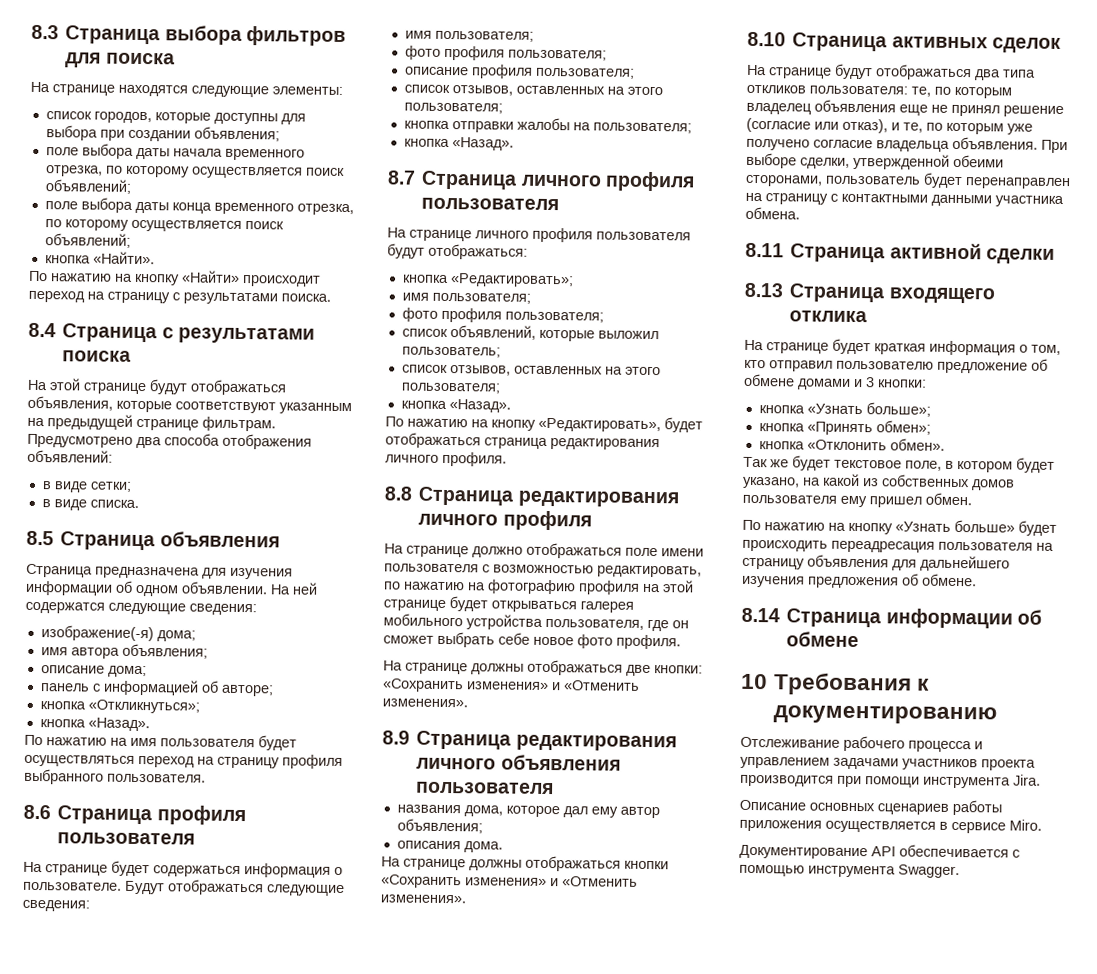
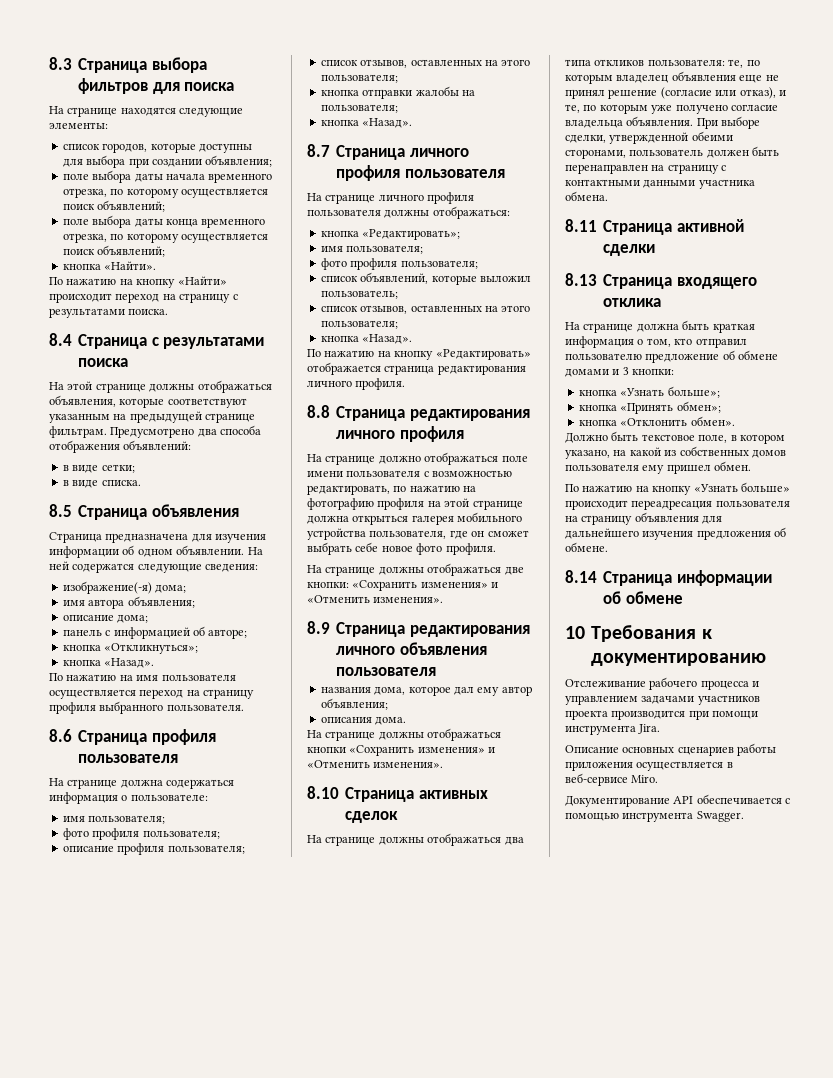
- На этой странице будут отображаться объявления, которые соответствуют указанным на предыдущей странице фильтрам.
+ На этой странице должны отображаться объявления, которые соответствуют указанным на предыдущей странице фильтрам.
- По нажатию на имя пользователя будет осуществляться переход на страницу профиля выбранного пользователя.
+ По нажатию на имя пользователя осуществляется переход на страницу профиля выбранного пользователя.
- На странице будет содержаться информация о пользователе. Будут отображаться следующие сведения:
+ На странице должна содержаться информация о пользователе:
- На странице личного профиля пользователя будут отображаться:
+ На странице личного профиля пользователя должны отображаться:
- По нажатию на кнопку «Редактировать», будет отображаться страница редактирования личного профиля.
+ По нажатию на кнопку «Редактировать» отображается страница редактирования личного профиля.
- На странице должно отображаться поле имени пользователя с возможностью редактировать, по нажатию на фотографию профиля на этой странице будет открываться галерея мобильного устройства пользователя, где он сможет выбрать себе новое фото профиля.
+ На странице должно отображаться поле имени пользователя с возможностью редактировать, по нажатию на фотографию профиля на этой странице должна открыться галерея мобильного устройства пользователя, где он сможет выбрать себе новое фото профиля.
- На странице будут отображаться два типа откликов пользователя: те, по которым владелец объявления еще не принял решение (согласие или отказ), и те, по которым уже получено согласие владельца объявления.
+ На странице должны отображаться два типа откликов пользователя: те, по которым владелец объявления еще не принял решение (согласие или отказ), и те, по которым уже получено согласие владельца объявления.
- При выборе сделки, утвержденной обеими сторонами, пользователь будет перенаправлен на страницу с контактными данными участника обмена.
+ При выборе сделки, утвержденной обеими сторонами, пользователь должен быть перенаправлен на страницу с контактными данными участника обмена.
- На странице будет краткая информация о том, кто отправил пользователю предложение об обмене домами и 3 кнопки:
+ На странице должна быть краткая информация о том, кто отправил пользователю предложение об обмене домами и 3 кнопки:
- Так же будет текстовое поле, в котором будет указано, на какой из собственных домов пользователя ему пришел обмен.
+ Должно быть текстовое поле, в котором указано, на какой из собственных домов пользователя ему пришел обмен.
- По нажатию на кнопку «Узнать больше» будет происходить переадресация пользователя на страницу объявления для дальнейшего изучения предложения об обмене.
+ По нажатию на кнопку «Узнать больше» происходит переадресация пользователя на страницу объявления для дальнейшего изучения предложения об обмене.
- Описание основных сценариев работы приложения осуществляется в сервисе Miro.
+ Описание основных сценариев работы приложения осуществляется в веб-сервисе Miro.

